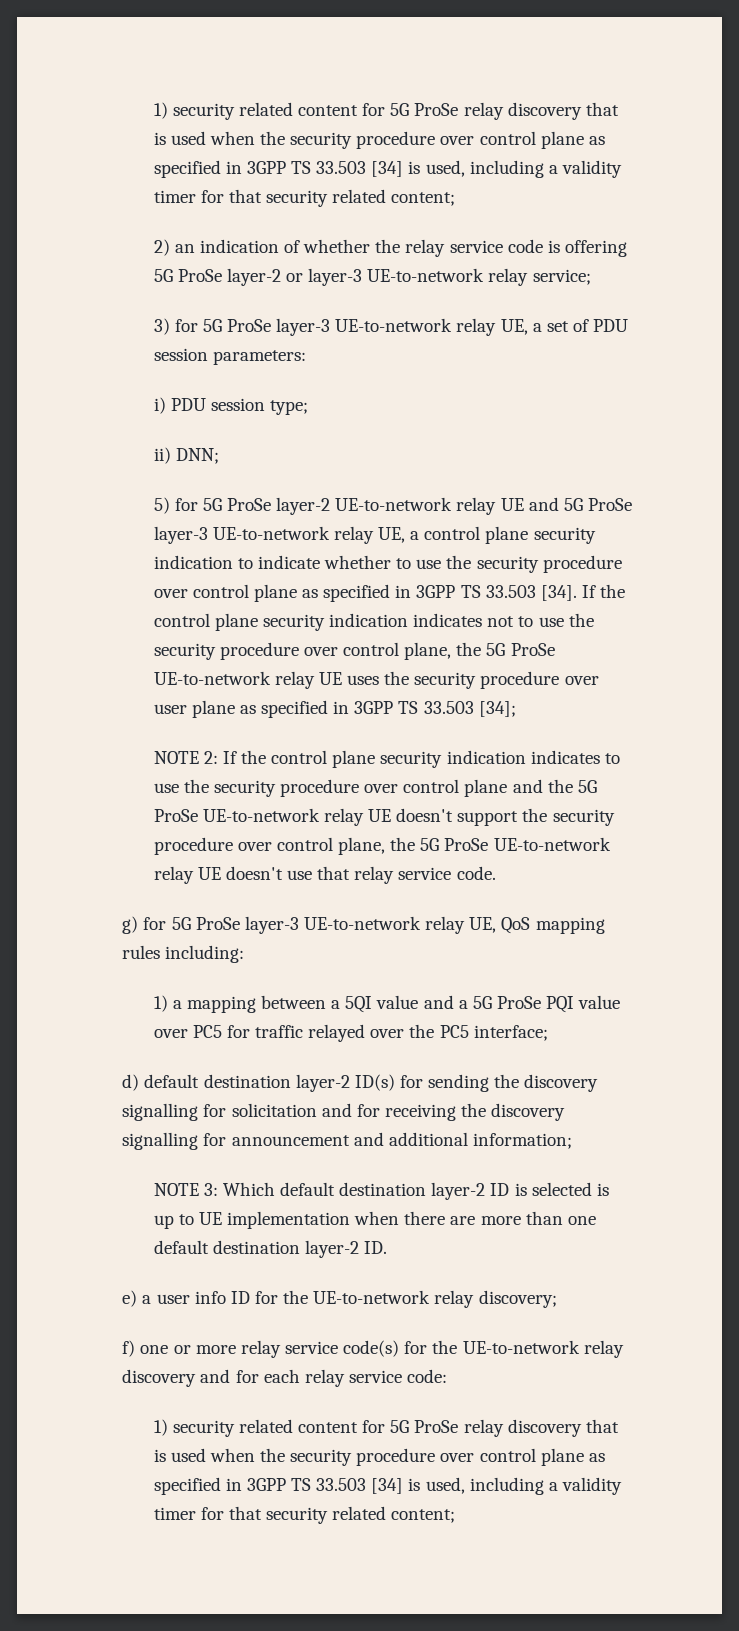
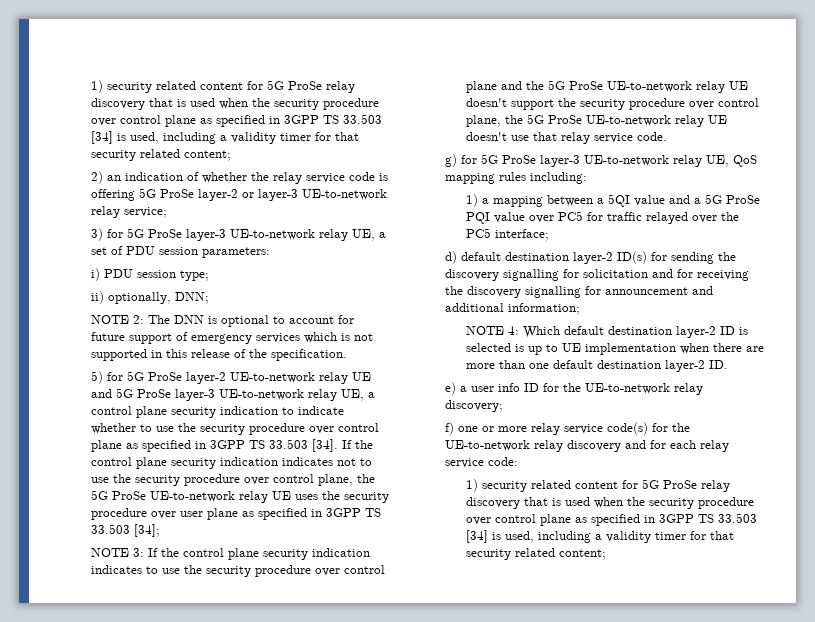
- ii) DNN;
+ ii) optionally, DNN;
+ NOTE 2: The DNN is optional to account for future support of emergency services which is not supported in this release of the specification.
- NOTE 2: If the control plane security indication indicates to use the security procedure over control plane and the 5G ProSe UE-to-network relay UE doesn't support the security procedure over control plane, the 5G ProSe UE-to-network relay UE doesn't use that relay service code.
+ NOTE 3: If the control plane security indication indicates to use the security procedure over control plane and the 5G ProSe UE-to-network relay UE doesn't support the security procedure over control plane, the 5G ProSe UE-to-network relay UE doesn't use that relay service code.
- NOTE 3: Which default destination layer-2 ID is selected is up to UE implementation when there are more than one default destination layer-2 ID.
+ NOTE 4: Which default destination layer-2 ID is selected is up to UE implementation when there are more than one default destination layer-2 ID.

